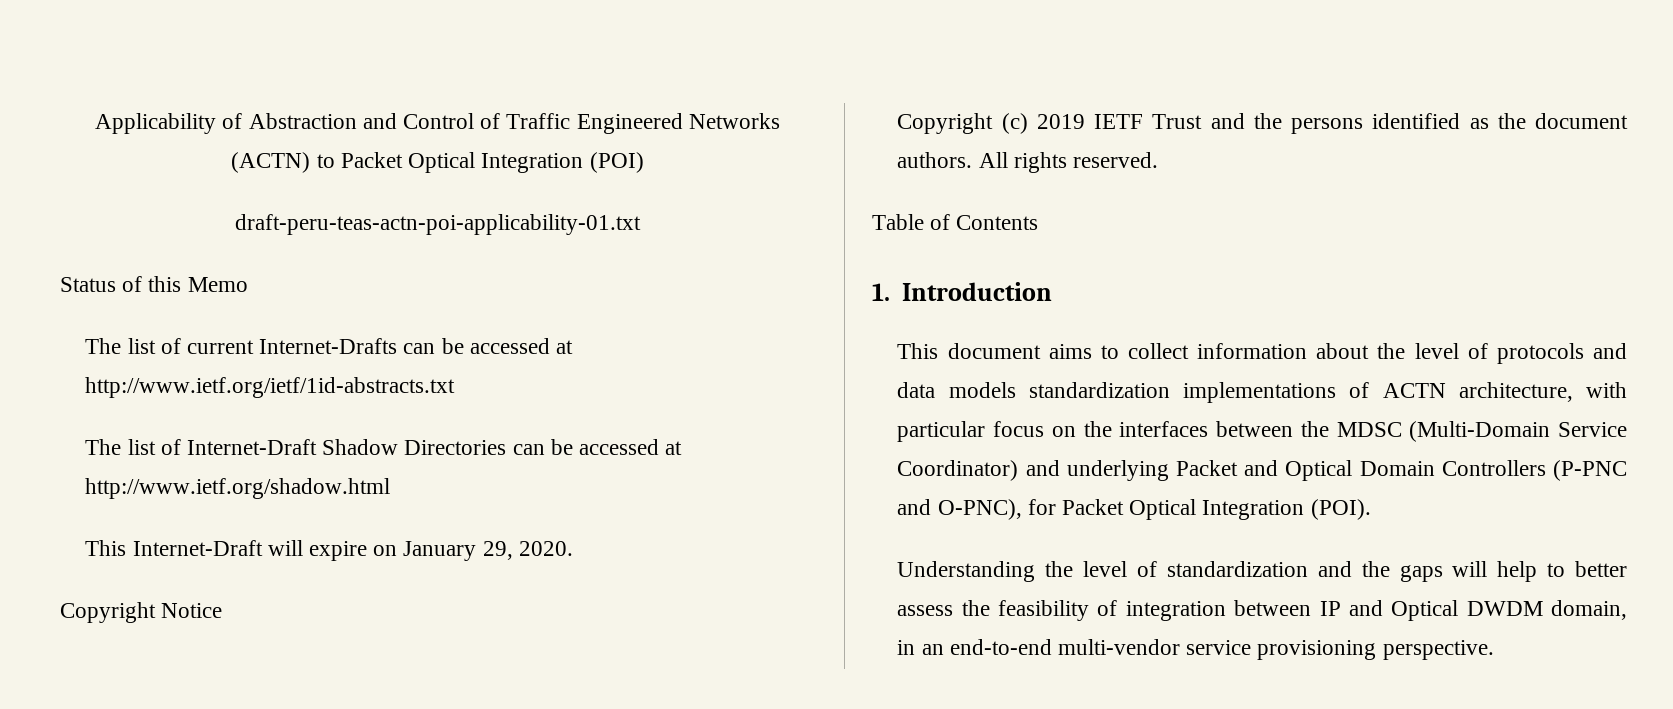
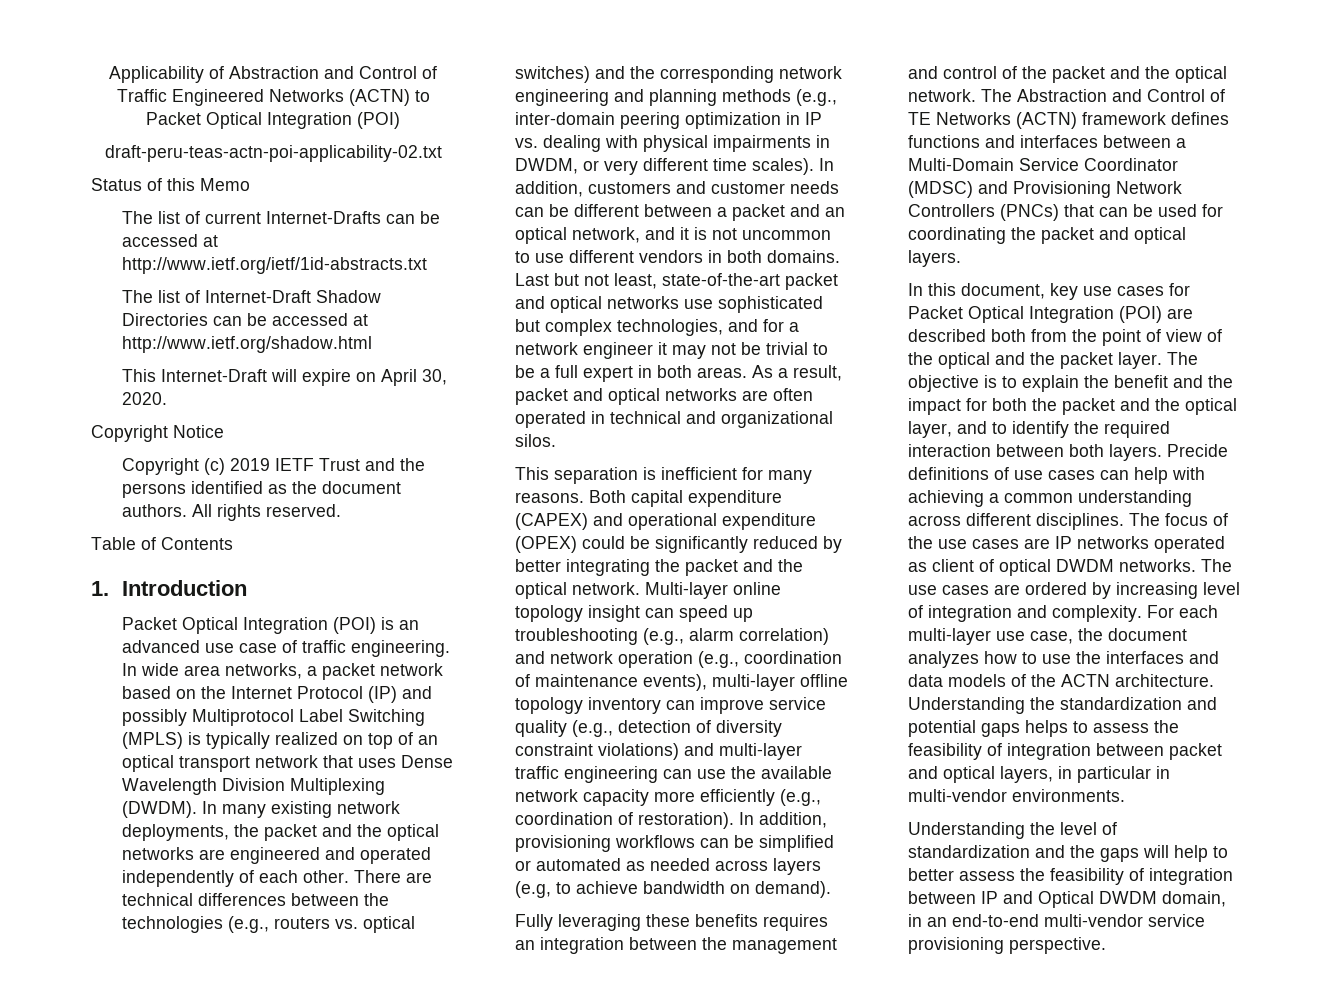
- draft-peru-teas-actn-poi-applicability-01.txt
+ draft-peru-teas-actn-poi-applicability-02.txt
- This Internet-Draft will expire on January 29, 2020.
+ This Internet-Draft will expire on April 30, 2020.
- This document aims to collect information about the level of protocols and data models standardization implementations of ACTN architecture, with particular focus on the interfaces between the MDSC (Multi-Domain Service Coordinator) and underlying Packet and Optical Domain Controllers (P-PNC and O-PNC), for Packet Optical Integration (POI).
+ Packet Optical Integration (POI) is an advanced use case of traffic engineering. In wide area networks, a packet network based on the Internet Protocol (IP) and possibly Multiprotocol Label Switching (MPLS) is typically realized on top of an optical transport network that uses Dense Wavelength Division Multiplexing (DWDM). In many existing network deployments, the packet and the optical networks are engineered and operated independently of each other. There are technical differences between the technologies (e.g., routers vs. optical switches) and the corresponding network engineering and planning methods (e.g., inter-domain peering optimization in IP vs. dealing with physical impairments in DWDM, or very different time scales). In addition, customers and customer needs can be different between a packet and an optical network, and it is not uncommon to use different vendors in both domains. Last but not least, state-of-the-art packet and optical networks use sophisticated but complex technologies, and for a network engineer it may not be trivial to be a full expert in both areas. As a result, packet and optical networks are often operated in technical and organizational silos.
+ This separation is inefficient for many reasons. Both capital expenditure (CAPEX) and operational expenditure (OPEX) could be significantly reduced by better integrating the packet and the optical network. Multi-layer online topology insight can speed up troubleshooting (e.g., alarm correlation) and network operation (e.g., coordination of maintenance events), multi-layer offline topology inventory can improve service quality (e.g., detection of diversity constraint violations) and multi-layer traffic engineering can use the available network capacity more efficiently (e.g., coordination of restoration). In addition, provisioning workflows can be simplified or automated as needed across layers (e.g, to achieve bandwidth on demand).
+ Fully leveraging these benefits requires an integration between the management and control of the packet and the optical network. The Abstraction and Control of TE Networks (ACTN) framework defines functions and interfaces between a Multi-Domain Service Coordinator (MDSC) and Provisioning Network Controllers (PNCs) that can be used for coordinating the packet and optical layers.
+ In this document, key use cases for Packet Optical Integration (POI) are described both from the point of view of the optical and the packet layer. The objective is to explain the benefit and the impact for both the packet and the optical layer, and to identify the required interaction between both layers. Precide definitions of use cases can help with achieving a common understanding across different disciplines. The focus of the use cases are IP networks operated as client of optical DWDM networks. The use cases are ordered by increasing level of integration and complexity. For each multi-layer use case, the document analyzes how to use the interfaces and data models of the ACTN architecture. Understanding the standardization and potential gaps helps to assess the feasibility of integration between packet and optical layers, in particular in multi-vendor environments.

